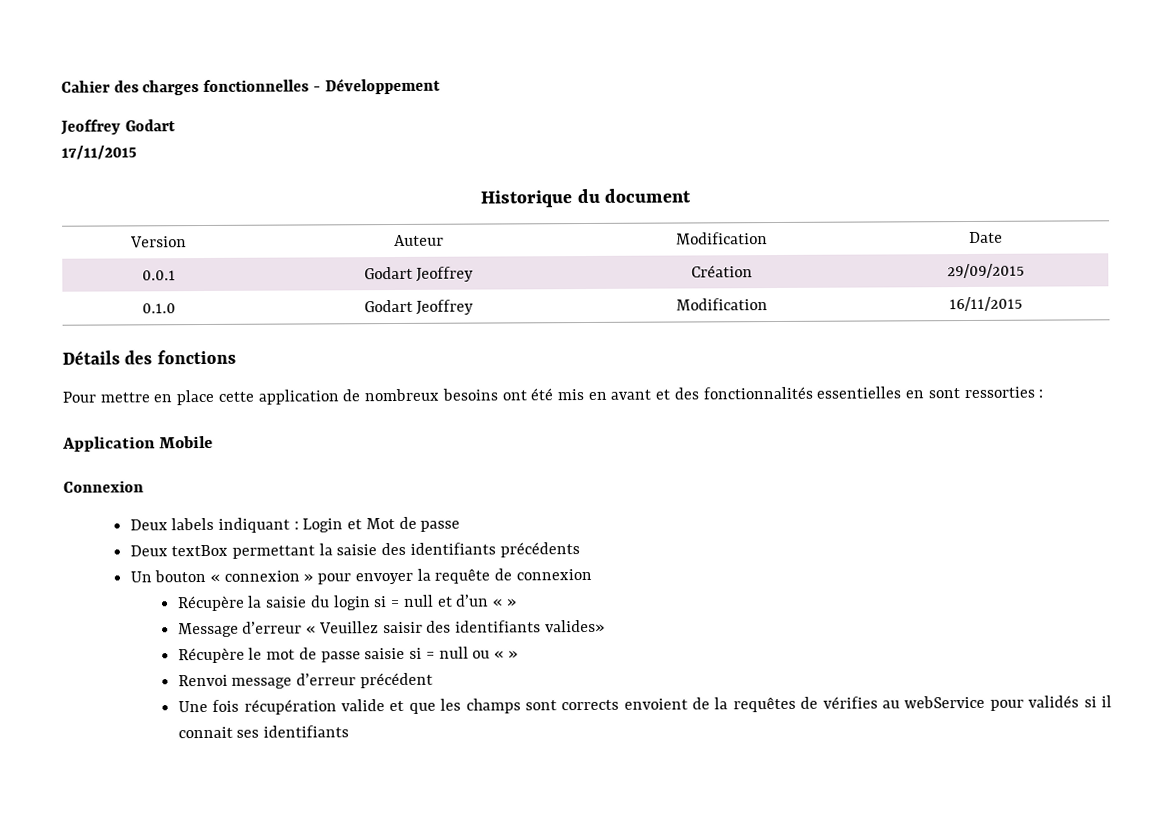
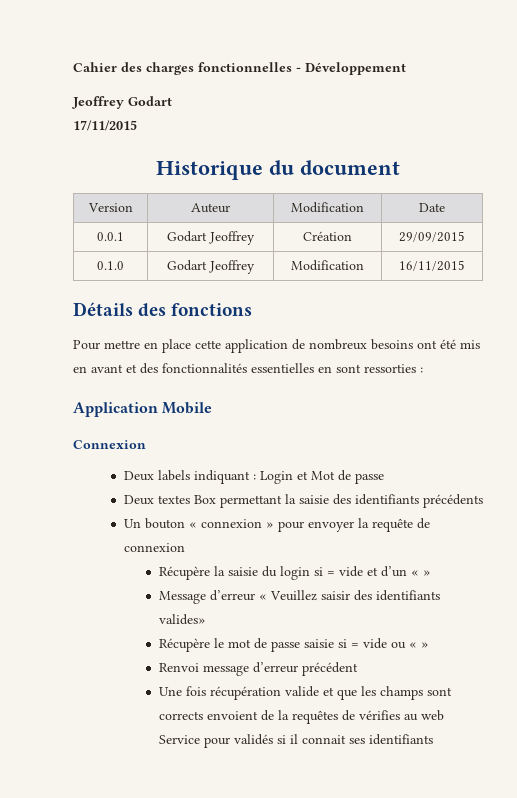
- Deux textBox permettant la saisie des identifiants précédents
+ Deux textes Box permettant la saisie des identifiants précédents
- Récupère la saisie du login si = null et d’un « »
+ Récupère la saisie du login si = vide et d’un « »
- Récupère le mot de passe saisie si = null ou « »
+ Récupère le mot de passe saisie si = vide ou « »
- Une fois récupération valide et que les champs sont corrects envoient de la requêtes de vérifies au webService pour validés si il connait ses identifiants
+ Une fois récupération valide et que les champs sont corrects envoient de la requêtes de vérifies au web Service pour validés si il connait ses identifiants

